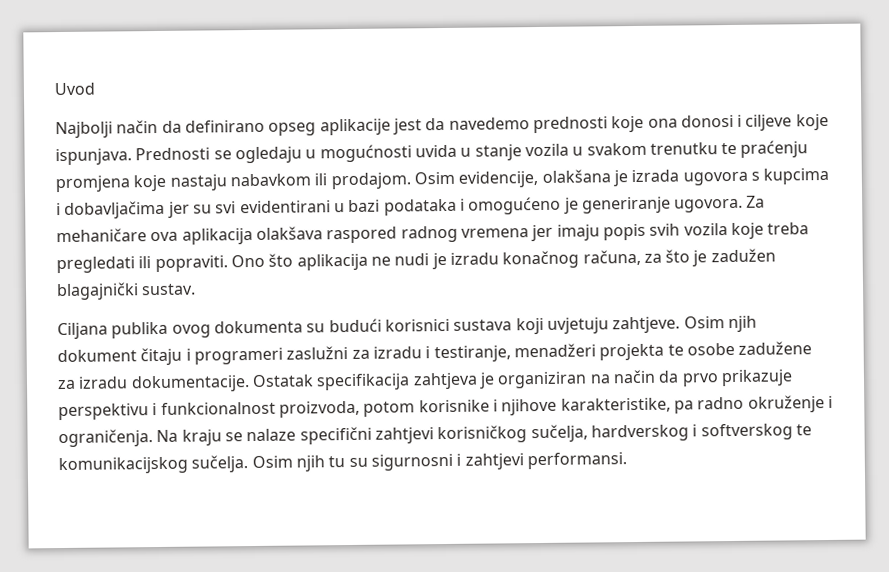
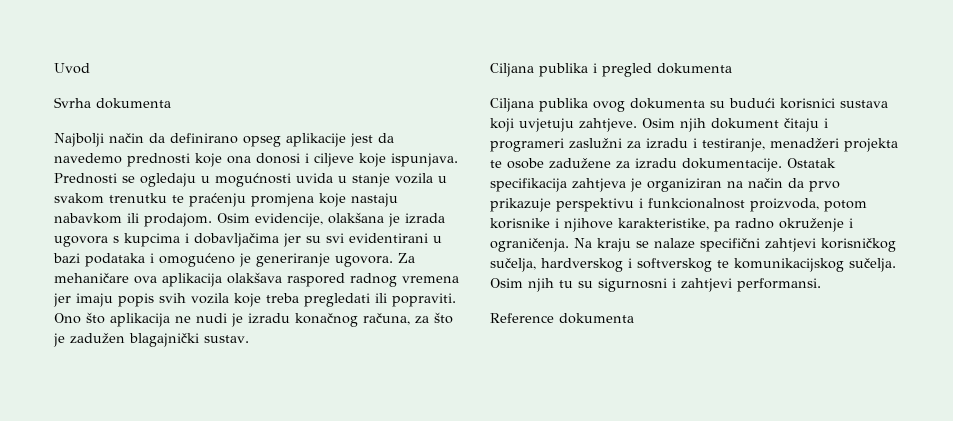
+ Svrha dokumenta
+ Ciljana publika i pregled dokumenta
+ Reference dokumenta

